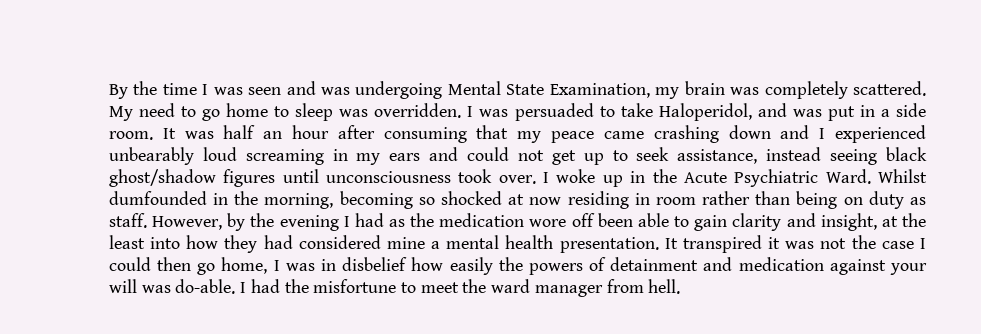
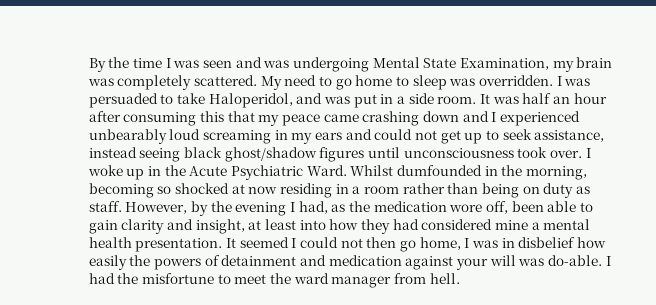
- It was half an hour after consuming that my peace came crashing down and I experienced unbearably loud screaming in my ears and could not get up to seek assistance, instead seeing black ghost/shadow figures until unconsciousness took over.
+ It was half an hour after consuming this that my peace came crashing down and I experienced unbearably loud screaming in my ears and could not get up to seek assistance, instead seeing black ghost/shadow figures until unconsciousness took over.
- Whilst dumfounded in the morning, becoming so shocked at now residing in room rather than being on duty as staff.
+ Whilst dumfounded in the morning, becoming so shocked at now residing in a room rather than being on duty as staff.
- However, by the evening I had as the medication wore off been able to gain clarity and insight, at the least into how they had considered mine a mental health presentation.
+ However, by the evening I had, as the medication wore off, been able to gain clarity and insight, at least into how they had considered mine a mental health presentation.
- It transpired it was not the case I could then go home, I was in disbelief how easily the powers of detainment and medication against your will was do-able.
+ It seemed I could not then go home, I was in disbelief how easily the powers of detainment and medication against your will was do-able.

